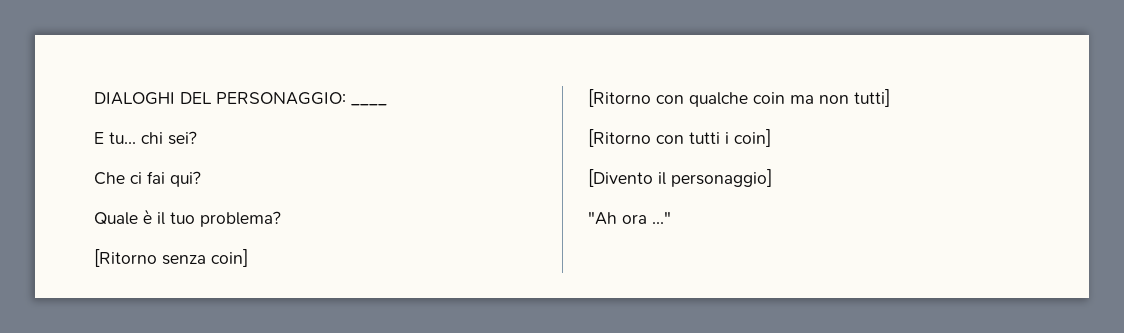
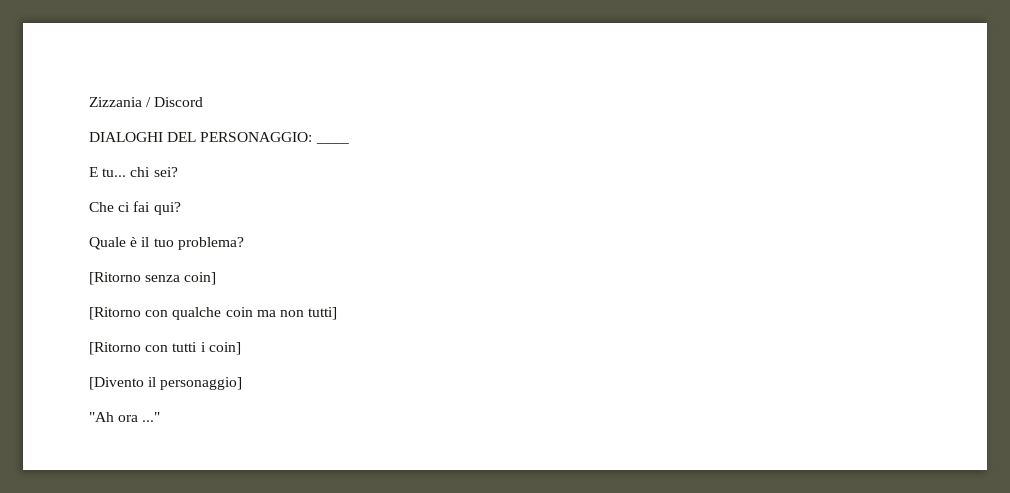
+ Zizzania / Discord

